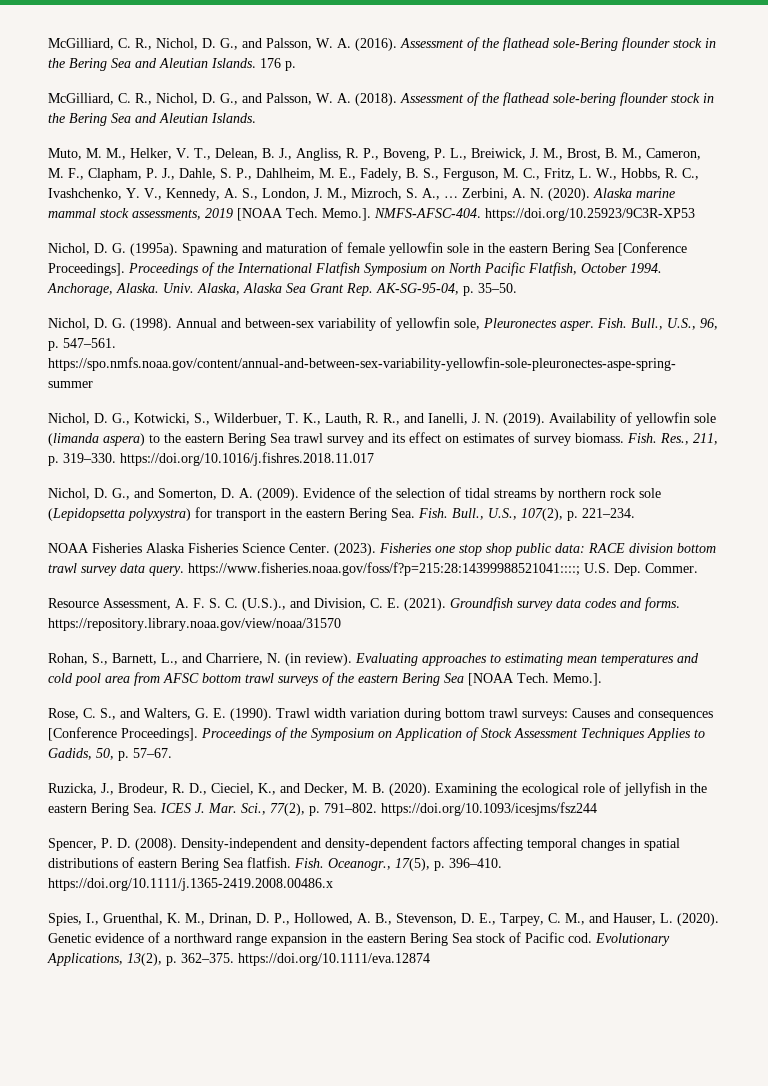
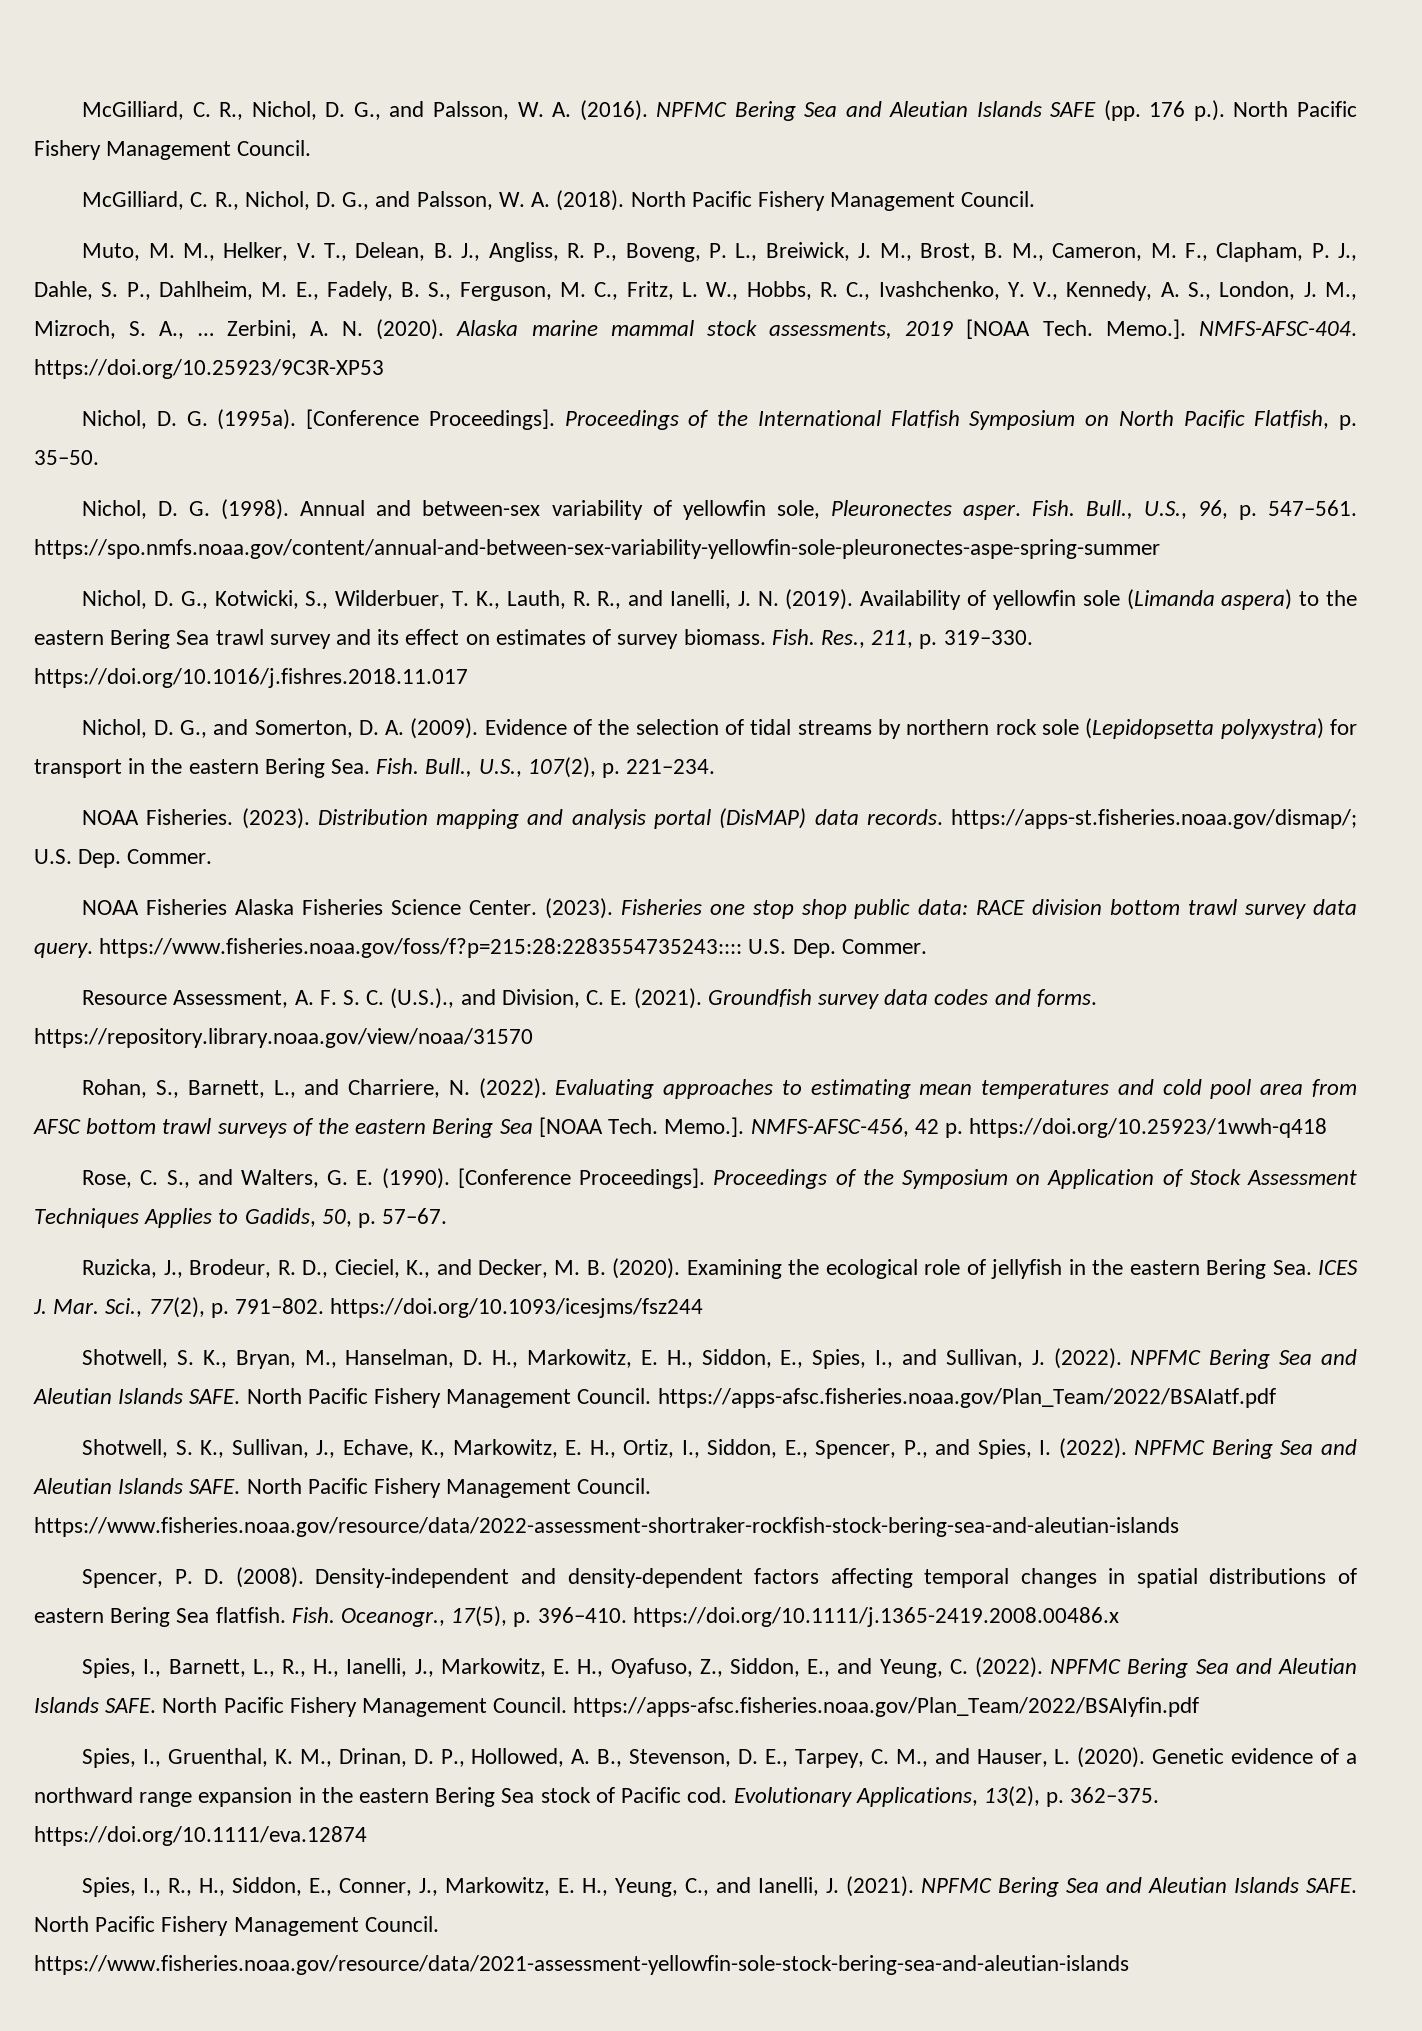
- Assessment of the flathead sole-Bering flounder stock in the Bering Sea and Aleutian Islands. 176 p.
+ NPFMC Bering Sea and Aleutian Islands SAFE (pp. 176 p.). North Pacific Fishery Management Council.
- McGilliard, C. R., Nichol, D. G., and Palsson, W. A. (2018). Assessment of the flathead sole-bering flounder stock in the Bering Sea and Aleutian Islands.
+ McGilliard, C. R., Nichol, D. G., and Palsson, W. A. (2018). North Pacific Fishery Management Council.
- Nichol, D. G. (1995a). Spawning and maturation of female yellowfin sole in the eastern Bering Sea [Conference Proceedings].
+ Nichol, D. G. (1995a). [Conference Proceedings].
- Proceedings of the International Flatfish Symposium on North Pacific Flatfish, October 1994. Anchorage, Alaska. Univ. Alaska, Alaska Sea Grant Rep. AK-SG-95-04, p. 35–50.
+ Proceedings of the International Flatfish Symposium on North Pacific Flatfish, p. 35–50.
- Availability of yellowfin sole (limanda aspera) to the eastern Bering Sea trawl survey and its effect on estimates of survey biomass.
+ Availability of yellowfin sole (Limanda aspera) to the eastern Bering Sea trawl survey and its effect on estimates of survey biomass.
+ NOAA Fisheries. (2023). Distribution mapping and analysis portal (DisMAP) data records. https://apps-st.fisheries.noaa.gov/dismap/; U.S. Dep. Commer.
- Fisheries one stop shop public data: RACE division bottom trawl survey data query. https://www.fisheries.noaa.gov/foss/f?p=215:28:14399988521041::::; U.S. Dep. Commer.
+ Fisheries one stop shop public data: RACE division bottom trawl survey data query. https://www.fisheries.noaa.gov/foss/f?p=215:28:2283554735243:::: U.S. Dep. Commer.
- Rohan, S., Barnett, L., and Charriere, N. (in review).
+ Rohan, S., Barnett, L., and Charriere, N. (2022).
- Evaluating approaches to estimating mean temperatures and cold pool area from AFSC bottom trawl surveys of the eastern Bering Sea [NOAA Tech. Memo.].
+ Evaluating approaches to estimating mean temperatures and cold pool area from AFSC bottom trawl surveys of the eastern Bering Sea [NOAA Tech. Memo.]. NMFS-AFSC-456, 42 p. https://doi.org/10.25923/1wwh-q418
- Rose, C. S., and Walters, G. E. (1990). Trawl width variation during bottom trawl surveys: Causes and consequences [Conference Proceedings].
+ Rose, C. S., and Walters, G. E. (1990). [Conference Proceedings].
+ Shotwell, S. K., Bryan, M., Hanselman, D. H., Markowitz, E. H., Siddon, E., Spies, I., and Sullivan, J. (2022). NPFMC Bering Sea and Aleutian Islands SAFE. North Pacific Fishery Management Council. https://apps-afsc.fisheries.noaa.gov/Plan_Team/2022/BSAIatf.pdf
+ Shotwell, S. K., Sullivan, J., Echave, K., Markowitz, E. H., Ortiz, I., Siddon, E., Spencer, P., and Spies, I. (2022). NPFMC Bering Sea and Aleutian Islands SAFE. North Pacific Fishery Management Council. https://www.fisheries.noaa.gov/resource/data/2022-assessment-shortraker-rockfish-stock-bering-sea-and-aleutian-islands
+ Spies, I., Barnett, L., R., H., Ianelli, J., Markowitz, E. H., Oyafuso, Z., Siddon, E., and Yeung, C. (2022). NPFMC Bering Sea and Aleutian Islands SAFE. North Pacific Fishery Management Council. https://apps-afsc.fisheries.noaa.gov/Plan_Team/2022/BSAIyfin.pdf
+ Spies, I., R., H., Siddon, E., Conner, J., Markowitz, E. H., Yeung, C., and Ianelli, J. (2021). NPFMC Bering Sea and Aleutian Islands SAFE. North Pacific Fishery Management Council. https://www.fisheries.noaa.gov/resource/data/2021-assessment-yellowfin-sole-stock-bering-sea-and-aleutian-islands

